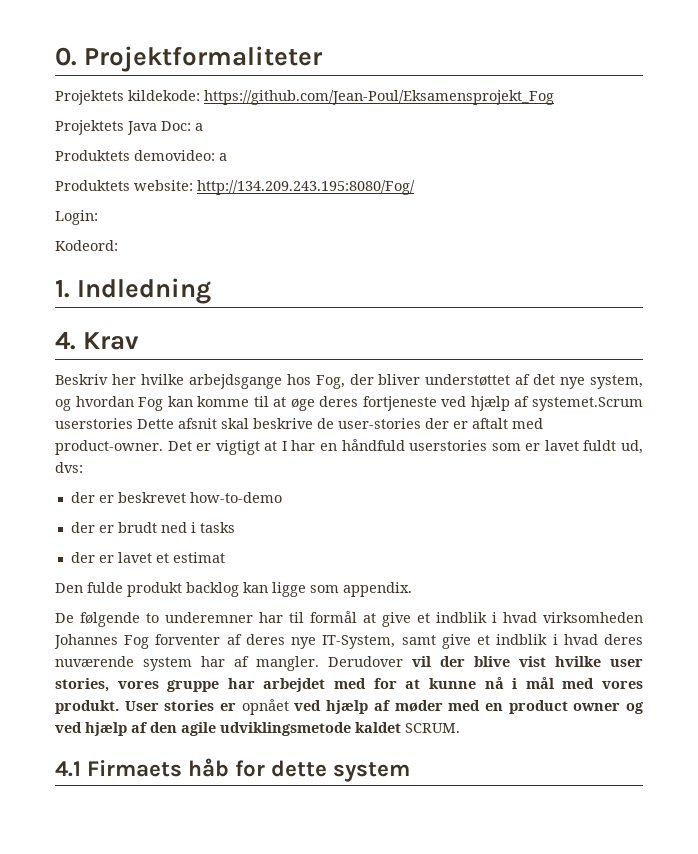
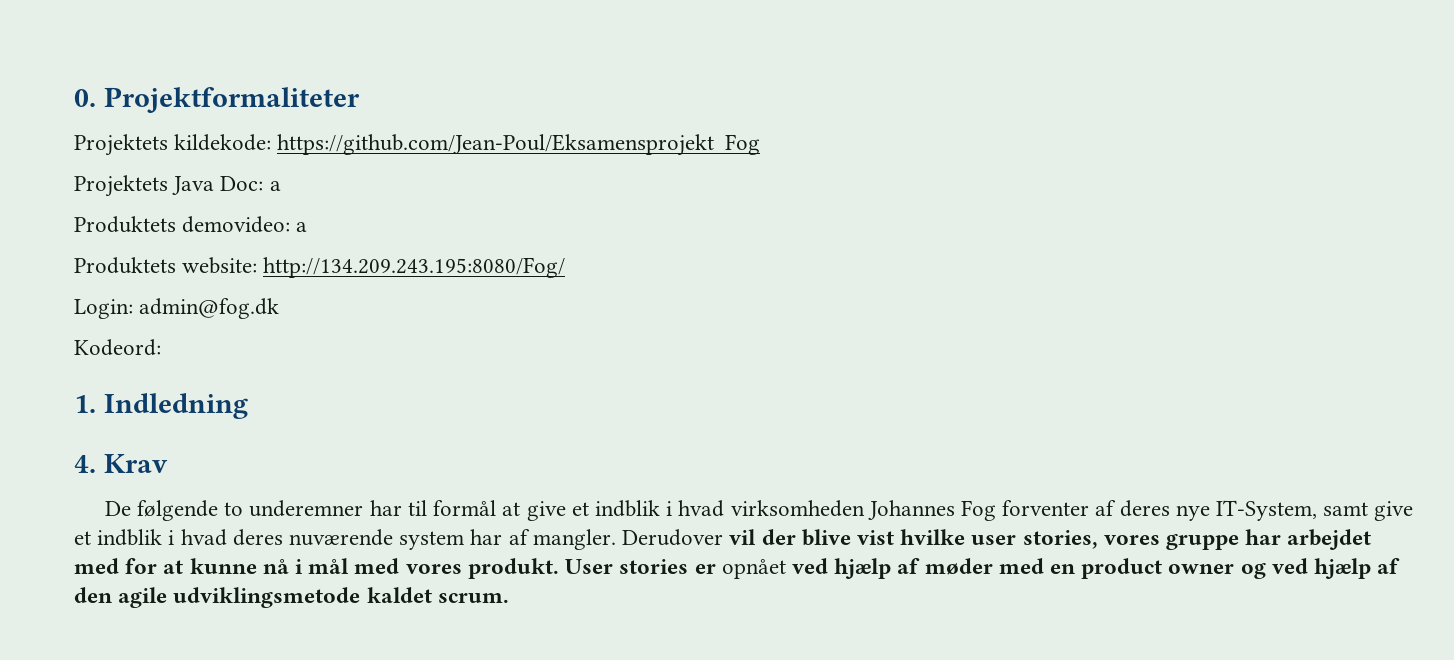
- Login:
+ Login: admin@fog.dk
- Beskriv her hvilke arbejdsgange hos Fog, der bliver understøttet af det nye system, og hvordan Fog kan komme til at øge deres fortjeneste ved hjælp af systemet.Scrum userstories Dette afsnit skal beskrive de user-stories der er aftalt med product-owner. Det er vigtigt at I har en håndfuld userstories som er lavet fuldt ud, dvs:
- der er beskrevet how-to-demo
- der er brudt ned i tasks
- der er lavet et estimat
- Den fulde produkt backlog kan ligge som appendix.
- User stories er opnået ved hjælp af møder med en product owner og ved hjælp af den agile udviklingsmetode kaldet SCRUM.
- 4.1 Firmaets håb for dette system
+ User stories er opnået ved hjælp af møder med en product owner og ved hjælp af den agile udviklingsmetode kaldet scrum.

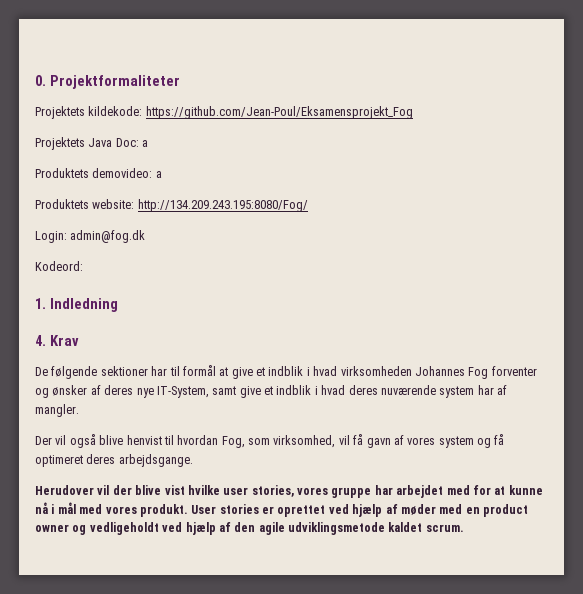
- De følgende to underemner har til formål at give et indblik i hvad virksomheden Johannes Fog forventer af deres nye IT-System, samt give et indblik i hvad deres nuværende system har af mangler. Derudover vil der blive vist hvilke user stories, vores gruppe har arbejdet med for at kunne nå i mål med vores produkt.
+ De følgende sektioner har til formål at give et indblik i hvad virksomheden Johannes Fog forventer og ønsker af deres nye IT-System, samt give et indblik i hvad deres nuværende system har af mangler.
+ Der vil også blive henvist til hvordan Fog, som virksomhed, vil få gavn af vores system og få optimeret deres arbejdsgange.
+ Herudover vil der blive vist hvilke user stories, vores gruppe har arbejdet med for at kunne nå i mål med vores produkt.
- User stories er opnået ved hjælp af møder med en product owner og ved hjælp af den agile udviklingsmetode kaldet scrum.
+ User stories er oprettet ved hjælp af møder med en product owner og vedligeholdt ved hjælp af den agile udviklingsmetode kaldet scrum.

